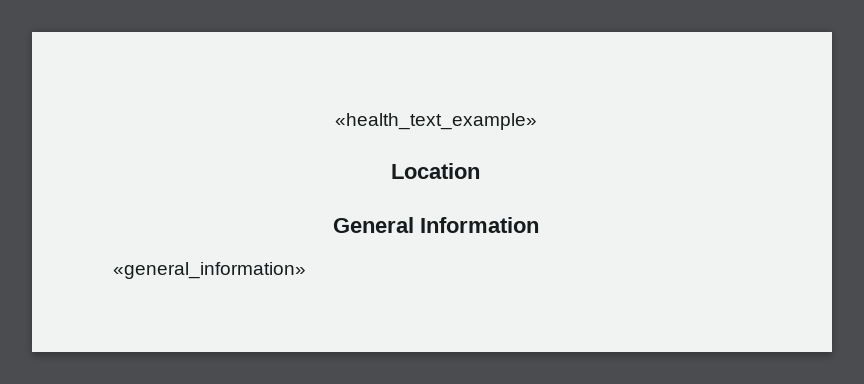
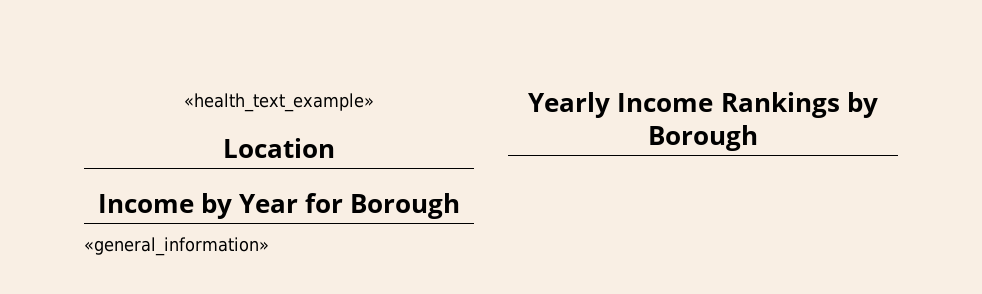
- General Information
+ Income by Year for Borough
  «general_information»
+ Yearly Income Rankings by Borough

